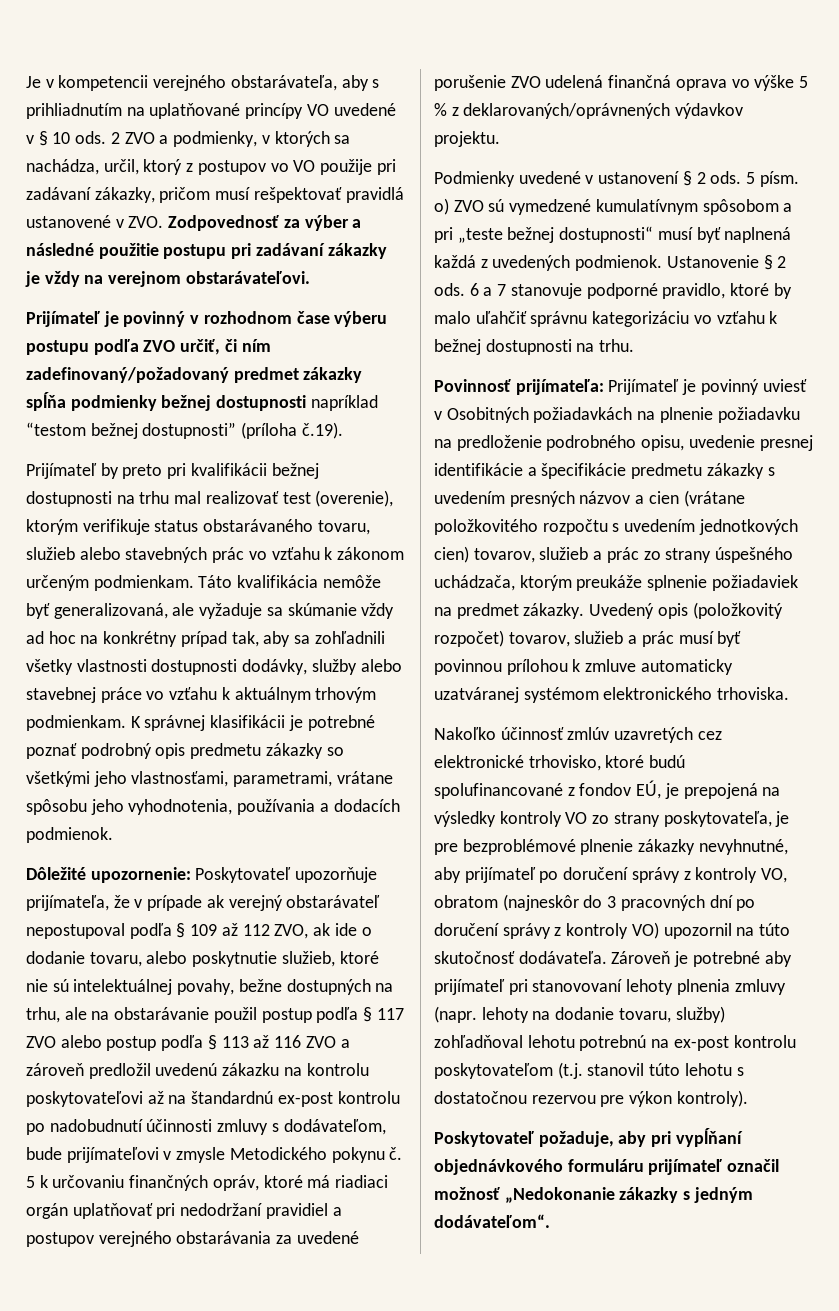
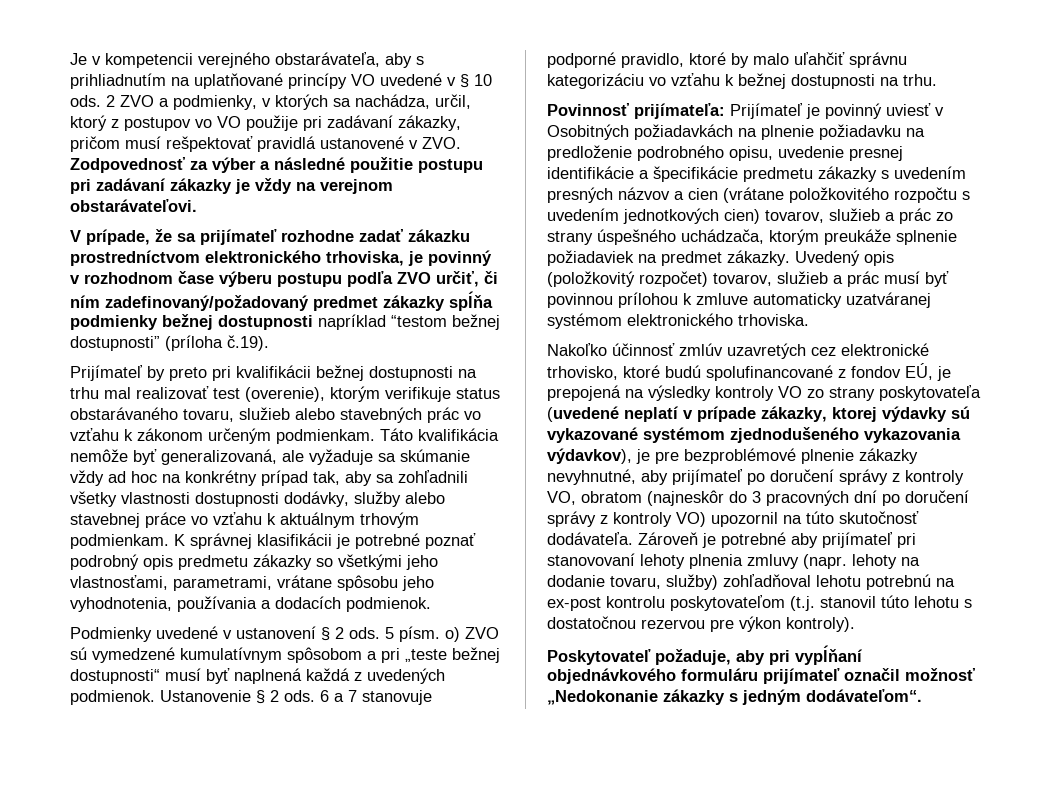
- Prijímateľ je povinný v rozhodnom čase výberu postupu podľa ZVO určiť, či ním zadefinovaný/požadovaný predmet zákazky spĺňa podmienky bežnej dostupnosti napríklad “testom bežnej dostupnosti” (príloha č.19).
+ V prípade, že sa prijímateľ rozhodne zadať zákazku prostredníctvom elektronického trhoviska, je povinný v rozhodnom čase výberu postupu podľa ZVO určiť, či ním zadefinovaný/požadovaný predmet zákazky spĺňa podmienky bežnej dostupnosti napríklad “testom bežnej dostupnosti” (príloha č.19).
- Dôležité upozornenie: Poskytovateľ upozorňuje prijímateľa, že v prípade ak verejný obstarávateľ nepostupoval podľa § 109 až 112 ZVO, ak ide o dodanie tovaru, alebo poskytnutie služieb, ktoré nie sú intelektuálnej povahy, bežne dostupných na trhu, ale na obstarávanie použil postup podľa § 117 ZVO alebo postup podľa § 113 až 116 ZVO a zároveň predložil uvedenú zákazku na kontrolu poskytovateľovi až na štandardnú ex-post kontrolu po nadobudnutí účinnosti zmluvy s dodávateľom, bude prijímateľovi v zmysle Metodického pokynu č. 5 k určovaniu finančných opráv, ktoré má riadiaci orgán uplatňovať pri nedodržaní pravidiel a postupov verejného obstarávania za uvedené porušenie ZVO udelená finančná oprava vo výške 5 % z deklarovaných/oprávnených výdavkov projektu.
- Nakoľko účinnosť zmlúv uzavretých cez elektronické trhovisko, ktoré budú spolufinancované z fondov EÚ, je prepojená na výsledky kontroly VO zo strany poskytovateľa, je pre bezproblémové plnenie zákazky nevyhnutné, aby prijímateľ po doručení správy z kontroly VO, obratom (najneskôr do 3 pracovných dní po doručení správy z kontroly VO) upozornil na túto skutočnosť dodávateľa.
+ Nakoľko účinnosť zmlúv uzavretých cez elektronické trhovisko, ktoré budú spolufinancované z fondov EÚ, je prepojená na výsledky kontroly VO zo strany poskytovateľa (uvedené neplatí v prípade zákazky, ktorej výdavky sú vykazované systémom zjednodušeného vykazovania výdavkov), je pre bezproblémové plnenie zákazky nevyhnutné, aby prijímateľ po doručení správy z kontroly VO, obratom (najneskôr do 3 pracovných dní po doručení správy z kontroly VO) upozornil na túto skutočnosť dodávateľa.

